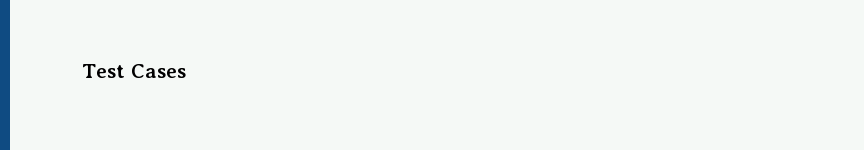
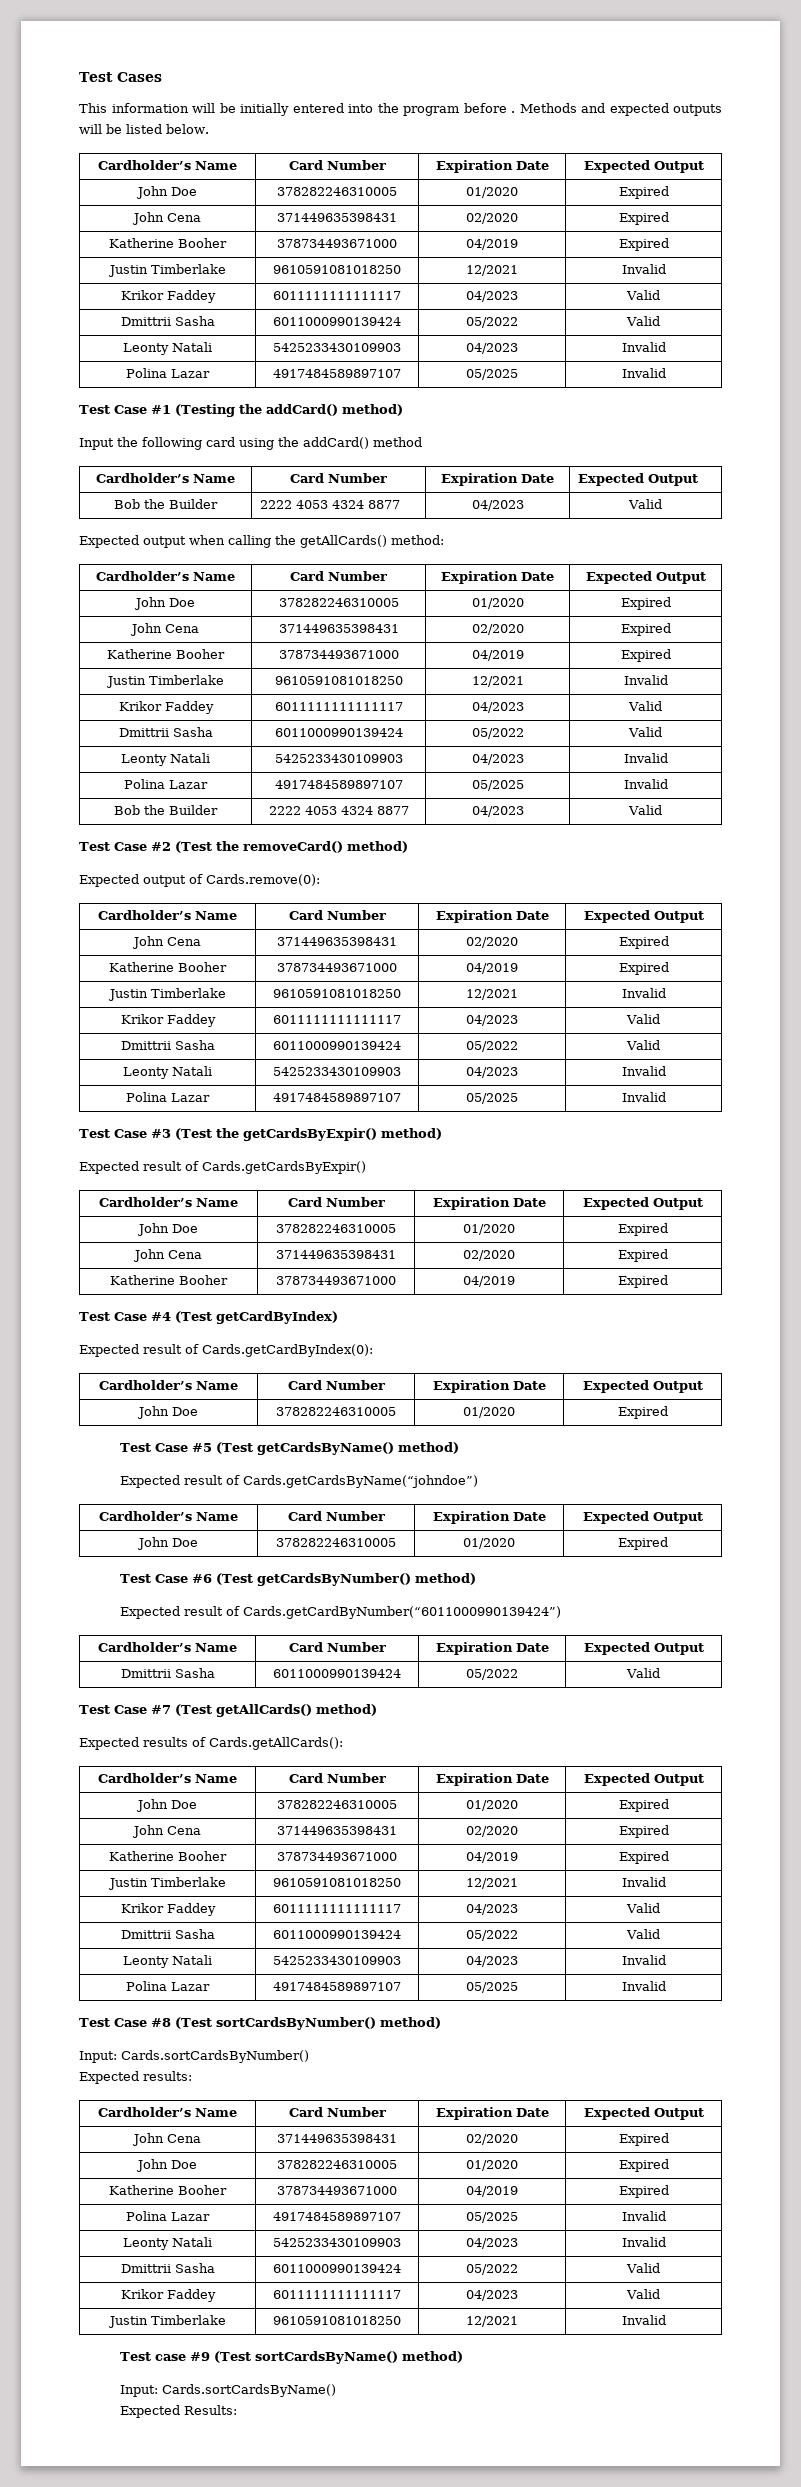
+ This information will be initially entered into the program before . Methods and expected outputs will be listed below.
+ Cardholder’s Name | Card Number | Expiration Date | Expected Output
+ John Doe | 378282246310005 | 01/2020 | Expired
+ John Cena | 371449635398431 | 02/2020 | Expired
+ Katherine Booher | 378734493671000 | 04/2019 | Expired
+ Justin Timberlake | 9610591081018250 | 12/2021 | Invalid
+ Krikor Faddey | 6011111111111117 | 04/2023 | Valid
+ Dmittrii Sasha | 6011000990139424 | 05/2022 | Valid
+ Leonty Natali | 5425233430109903 | 04/2023 | Invalid
+ Polina Lazar | 4917484589897107 | 05/2025 | Invalid
+ Test Case #1 (Testing the addCard() method)
+ Input the following card using the addCard() method
+ Cardholder’s Name | Card Number | Expiration Date | Expected Output
+ Bob the Builder | 2222 4053 4324 8877 | 04/2023 | Valid
+ Expected output when calling the getAllCards() method:
+ Cardholder’s Name | Card Number | Expiration Date | Expected Output
+ John Doe | 378282246310005 | 01/2020 | Expired
+ John Cena | 371449635398431 | 02/2020 | Expired
+ Katherine Booher | 378734493671000 | 04/2019 | Expired
+ Justin Timberlake | 9610591081018250 | 12/2021 | Invalid
+ Krikor Faddey | 6011111111111117 | 04/2023 | Valid
+ Dmittrii Sasha | 6011000990139424 | 05/2022 | Valid
+ Leonty Natali | 5425233430109903 | 04/2023 | Invalid
+ Polina Lazar | 4917484589897107 | 05/2025 | Invalid
+ Bob the Builder | 2222 4053 4324 8877 | 04/2023 | Valid
+ Test Case #2 (Test the removeCard() method)
+ Expected output of Cards.remove(0):
+ Cardholder’s Name | Card Number | Expiration Date | Expected Output
+ John Cena | 371449635398431 | 02/2020 | Expired
+ Katherine Booher | 378734493671000 | 04/2019 | Expired
+ Justin Timberlake | 9610591081018250 | 12/2021 | Invalid
+ Krikor Faddey | 6011111111111117 | 04/2023 | Valid
+ Dmittrii Sasha | 6011000990139424 | 05/2022 | Valid
+ Leonty Natali | 5425233430109903 | 04/2023 | Invalid
+ Polina Lazar | 4917484589897107 | 05/2025 | Invalid
+ Test Case #3 (Test the getCardsByExpir() method)
+ Expected result of Cards.getCardsByExpir()
+ Cardholder’s Name | Card Number | Expiration Date | Expected Output
+ John Doe | 378282246310005 | 01/2020 | Expired
+ John Cena | 371449635398431 | 02/2020 | Expired
+ Katherine Booher | 378734493671000 | 04/2019 | Expired
+ Test Case #4 (Test getCardByIndex)
+ Expected result of Cards.getCardByIndex(0):
+ Cardholder’s Name | Card Number | Expiration Date | Expected Output
+ John Doe | 378282246310005 | 01/2020 | Expired
+ Test Case #5 (Test getCardsByName() method)
+ Expected result of Cards.getCardsByName(“johndoe”)
+ Cardholder’s Name | Card Number | Expiration Date | Expected Output
+ John Doe | 378282246310005 | 01/2020 | Expired
+ Test Case #6 (Test getCardsByNumber() method)
+ Expected result of Cards.getCardByNumber(“6011000990139424”)
+ Cardholder’s Name | Card Number | Expiration Date | Expected Output
+ Dmittrii Sasha | 6011000990139424 | 05/2022 | Valid
+ Test Case #7 (Test getAllCards() method)
+ Expected results of Cards.getAllCards():
+ Cardholder’s Name | Card Number | Expiration Date | Expected Output
+ John Doe | 378282246310005 | 01/2020 | Expired
+ John Cena | 371449635398431 | 02/2020 | Expired
+ Katherine Booher | 378734493671000 | 04/2019 | Expired
+ Justin Timberlake | 9610591081018250 | 12/2021 | Invalid
+ Krikor Faddey | 6011111111111117 | 04/2023 | Valid
+ Dmittrii Sasha | 6011000990139424 | 05/2022 | Valid
+ Leonty Natali | 5425233430109903 | 04/2023 | Invalid
+ Polina Lazar | 4917484589897107 | 05/2025 | Invalid
+ Test Case #8 (Test sortCardsByNumber() method)
+ Input: Cards.sortCardsByNumber()
+ Expected results:
+ Cardholder’s Name | Card Number | Expiration Date | Expected Output
+ John Cena | 371449635398431 | 02/2020 | Expired
+ John Doe | 378282246310005 | 01/2020 | Expired
+ Katherine Booher | 378734493671000 | 04/2019 | Expired
+ Polina Lazar | 4917484589897107 | 05/2025 | Invalid
+ Leonty Natali | 5425233430109903 | 04/2023 | Invalid
+ Dmittrii Sasha | 6011000990139424 | 05/2022 | Valid
+ Krikor Faddey | 6011111111111117 | 04/2023 | Valid
+ Justin Timberlake | 9610591081018250 | 12/2021 | Invalid
+ Test case #9 (Test sortCardsByName() method)
+ Input: Cards.sortCardsByName()
+ Expected Results:

